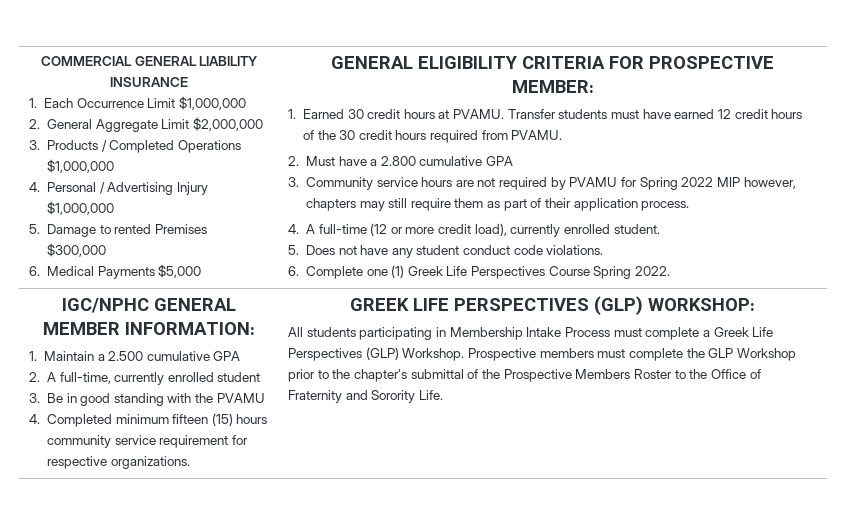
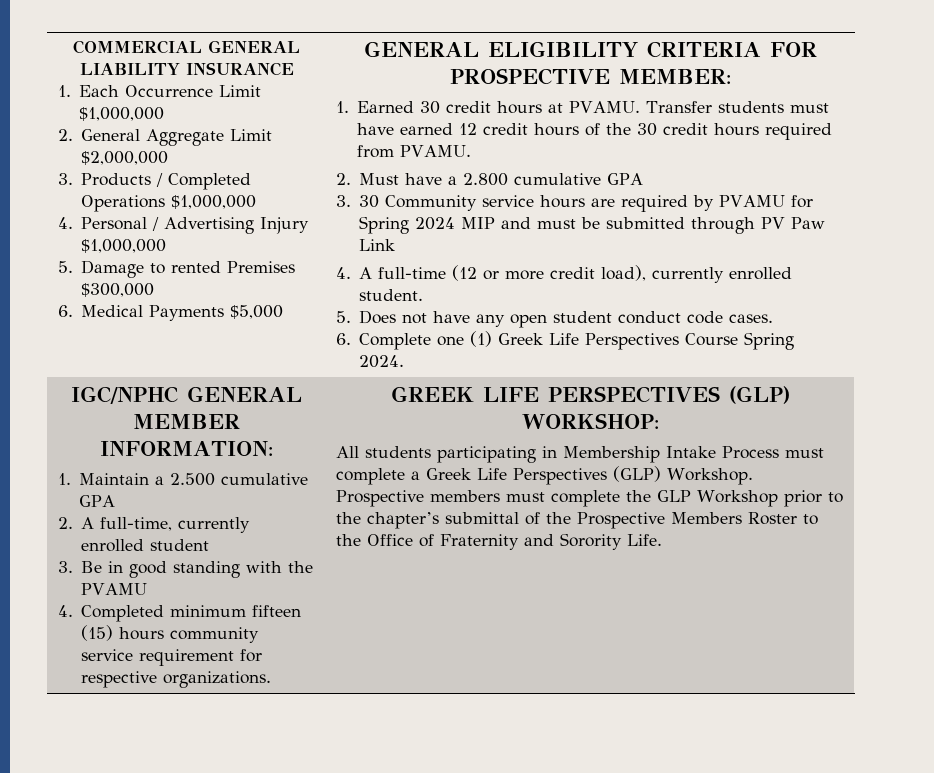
- 3. Community service hours are not required by PVAMU for Spring 2022 MIP however, chapters may still require them as part of their application process.
+ 3. 30 Community service hours are required by PVAMU for Spring 2024 MIP and must be submitted through PV Paw Link
- 5. Does not have any student conduct code violations.
+ 5. Does not have any open student conduct code cases.
- 6. Complete one (1) Greek Life Perspectives Course Spring 2022.
+ 6. Complete one (1) Greek Life Perspectives Course Spring 2024.

